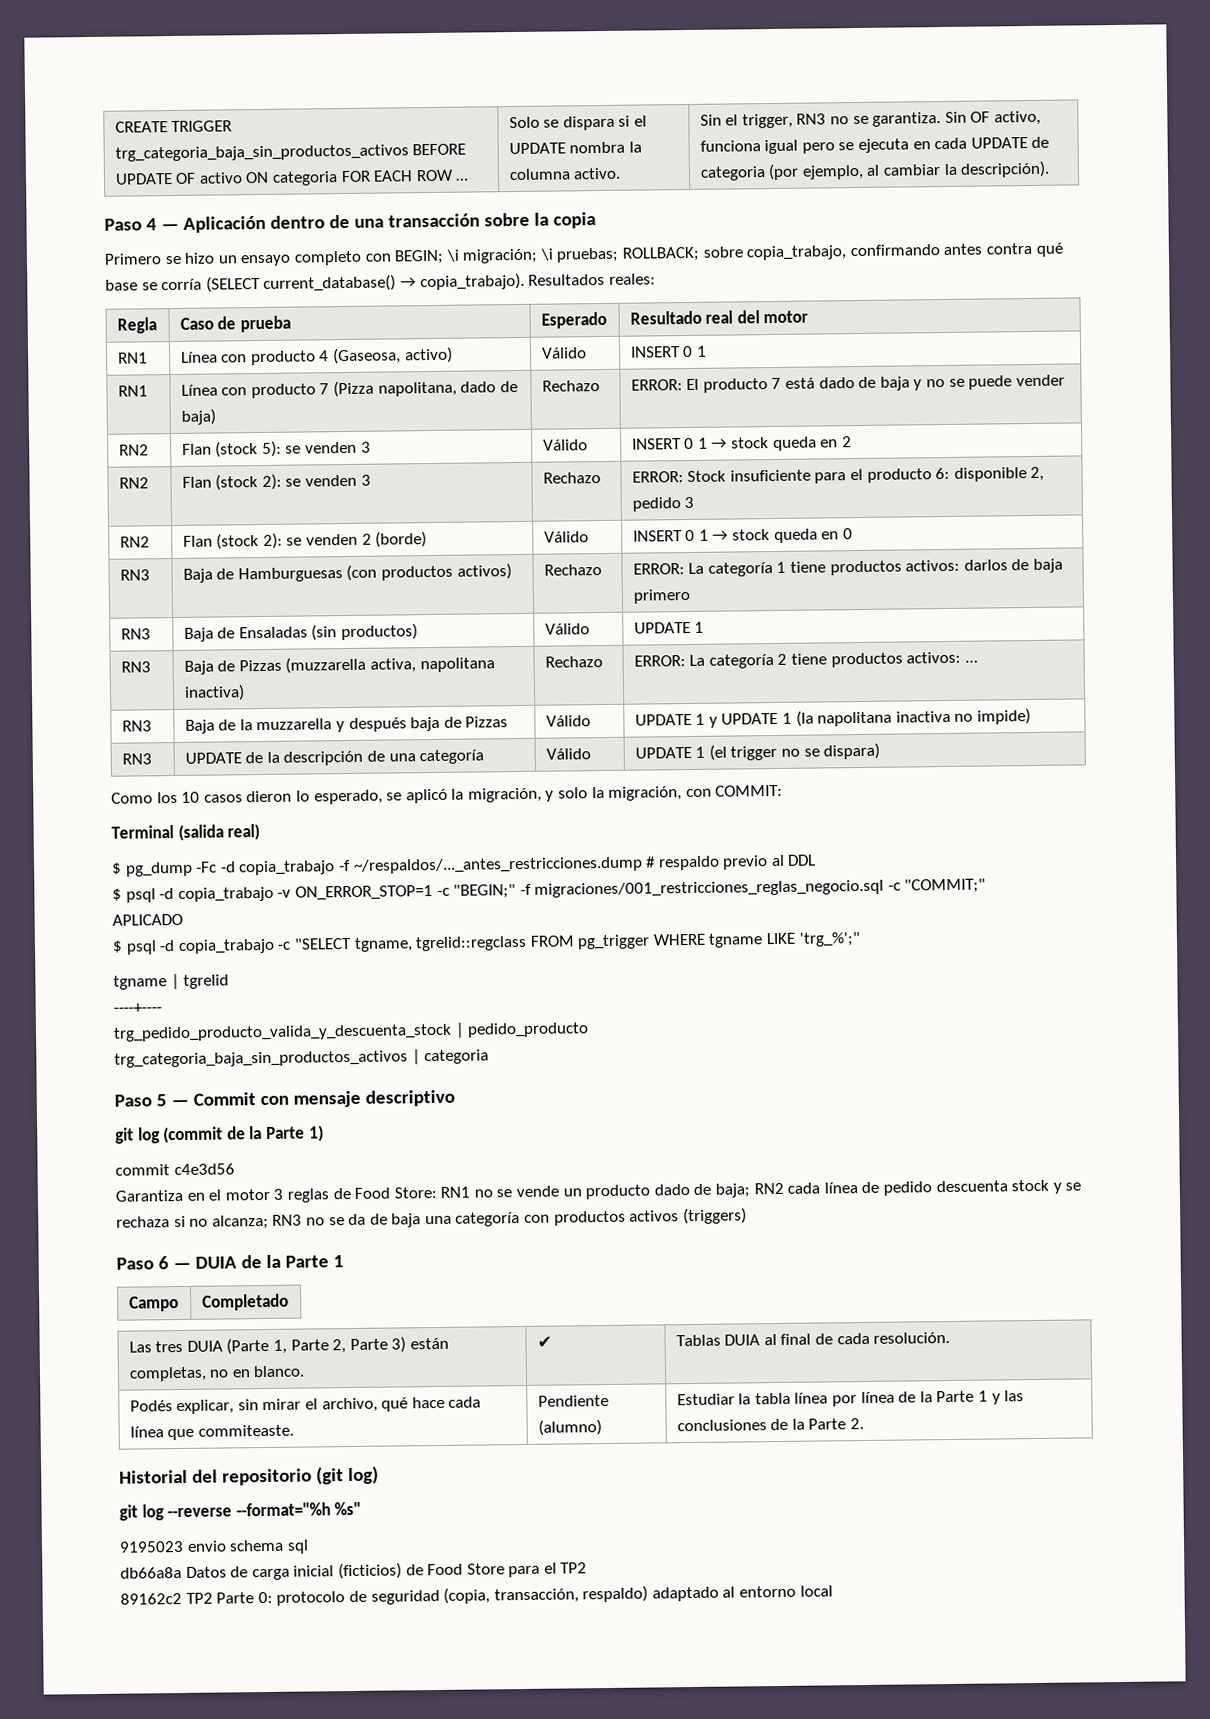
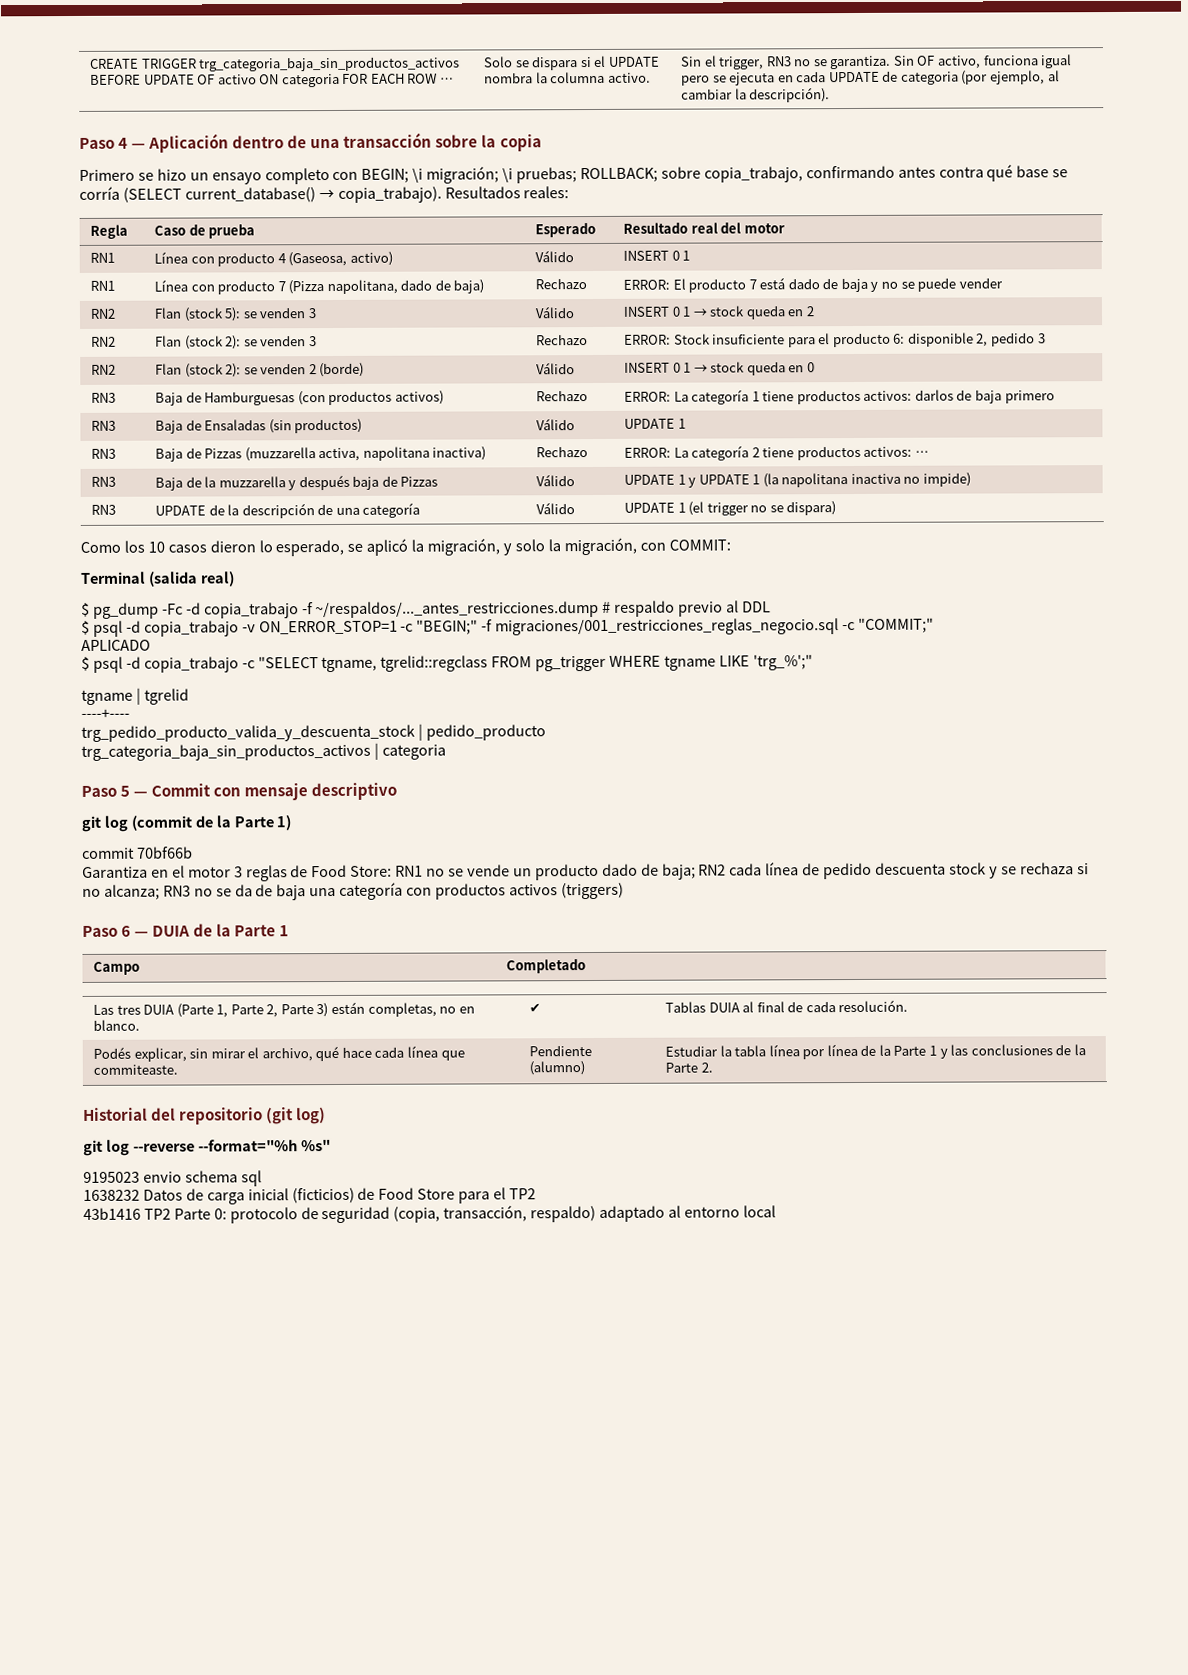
- commit c4e3d56
+ commit 70bf66b
- db66a8a Datos de carga inicial (ficticios) de Food Store para el TP2
+ 1638232 Datos de carga inicial (ficticios) de Food Store para el TP2
- 89162c2 TP2 Parte 0: protocolo de seguridad (copia, transacción, respaldo) adaptado al entorno local
+ 43b1416 TP2 Parte 0: protocolo de seguridad (copia, transacción, respaldo) adaptado al entorno local

